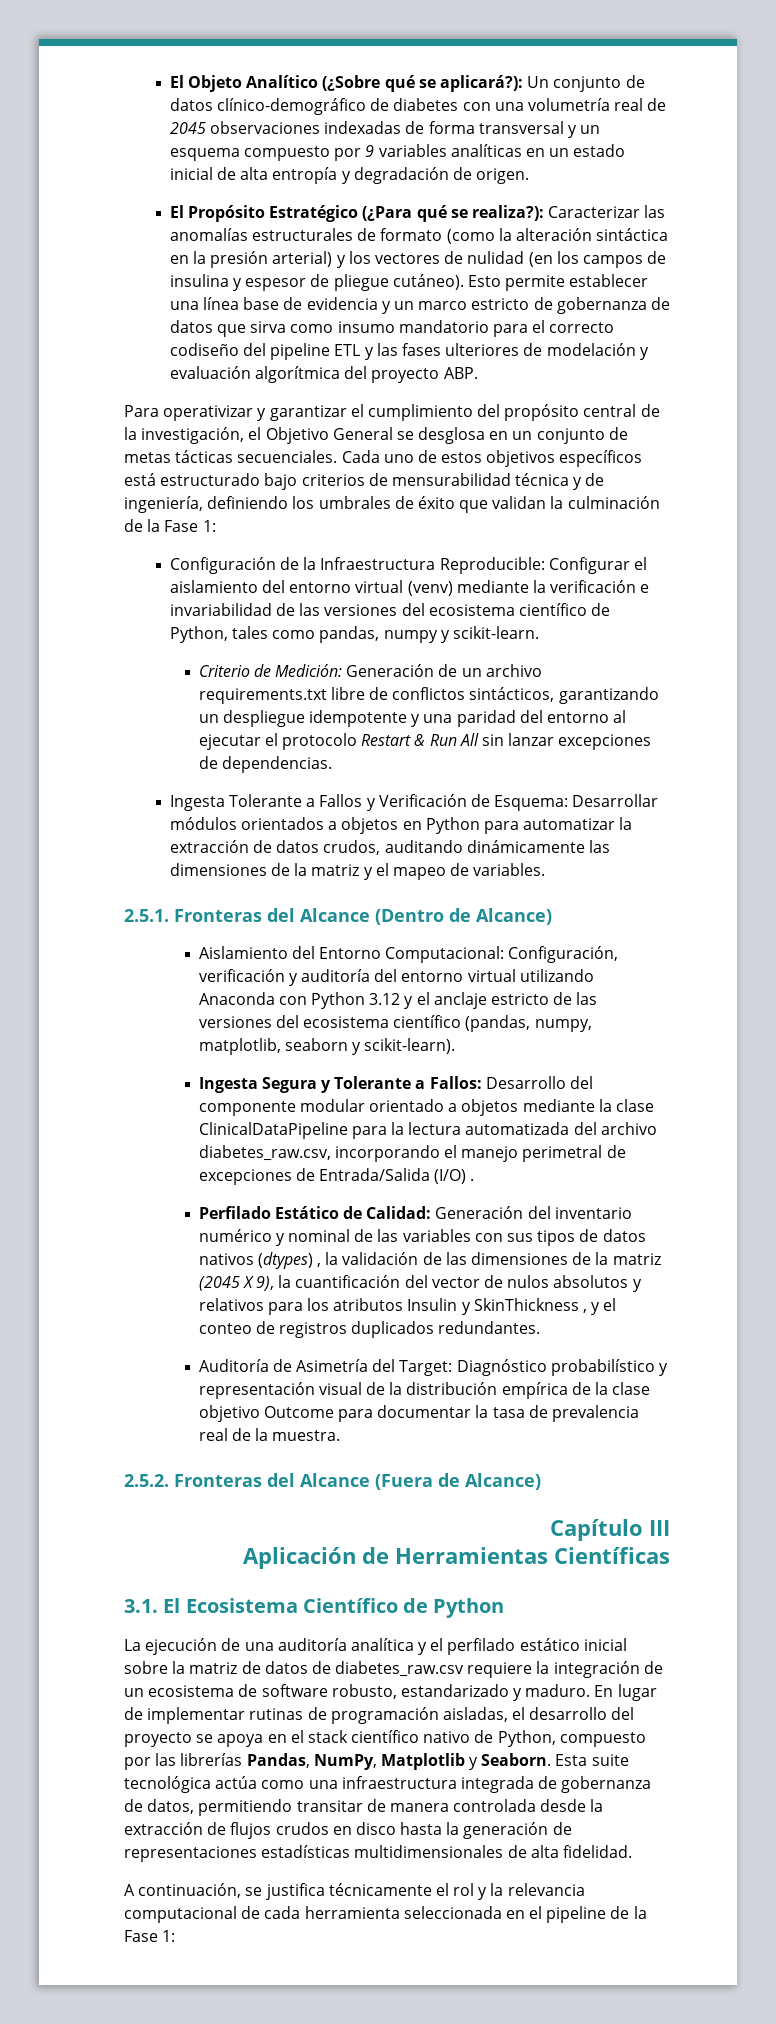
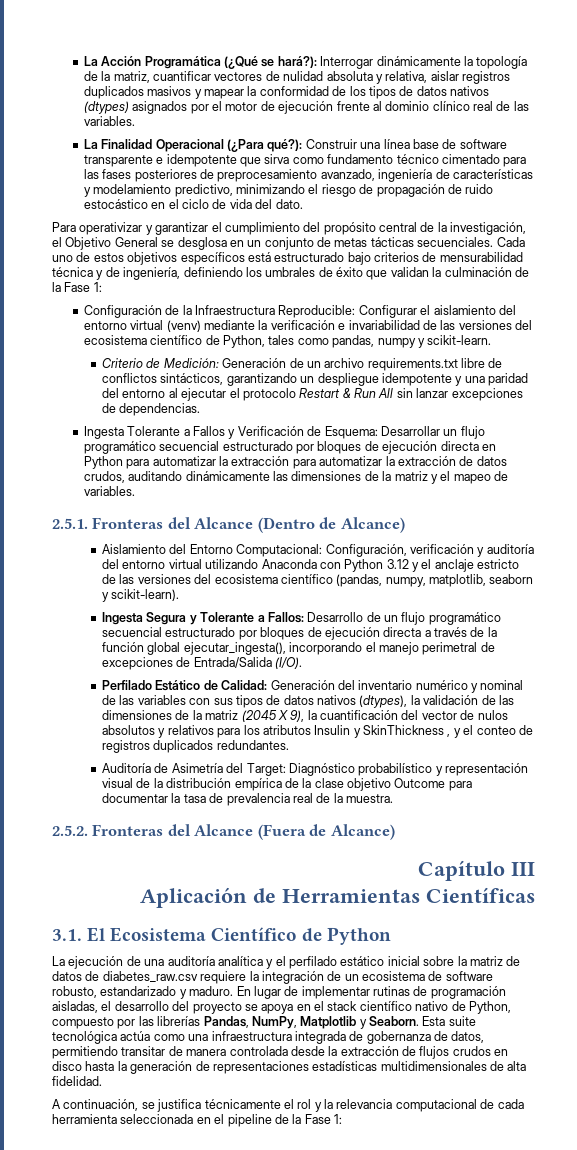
- El Objeto Analítico (¿Sobre qué se aplicará?): Un conjunto de datos clínico-demográfico de diabetes con una volumetría real de 2045 observaciones indexadas de forma transversal y un esquema compuesto por 9 variables analíticas en un estado inicial de alta entropía y degradación de origen.
- El Propósito Estratégico (¿Para qué se realiza?): Caracterizar las anomalías estructurales de formato (como la alteración sintáctica en la presión arterial) y los vectores de nulidad (en los campos de insulina y espesor de pliegue cutáneo). Esto permite establecer una línea base de evidencia y un marco estricto de gobernanza de datos que sirva como insumo mandatorio para el correcto codiseño del pipeline ETL y las fases ulteriores de modelación y evaluación algorítmica del proyecto ABP.
+ La Acción Programática (¿Qué se hará?): Interrogar dinámicamente la topología de la matriz, cuantificar vectores de nulidad absoluta y relativa, aislar registros duplicados masivos y mapear la conformidad de los tipos de datos nativos (dtypes) asignados por el motor de ejecución frente al dominio clínico real de las variables.
+ La Finalidad Operacional (¿Para qué?): Construir una línea base de software transparente e idempotente que sirva como fundamento técnico cimentado para las fases posteriores de preprocesamiento avanzado, ingeniería de características y modelamiento predictivo, minimizando el riesgo de propagación de ruido estocástico en el ciclo de vida del dato.
- Ingesta Tolerante a Fallos y Verificación de Esquema: Desarrollar módulos orientados a objetos en Python para automatizar la extracción de datos crudos, auditando dinámicamente las dimensiones de la matriz y el mapeo de variables.
+ Ingesta Tolerante a Fallos y Verificación de Esquema: Desarrollar un flujo programático secuencial estructurado por bloques de ejecución directa en Python para automatizar la extracción para automatizar la extracción de datos crudos, auditando dinámicamente las dimensiones de la matriz y el mapeo de variables.
- Ingesta Segura y Tolerante a Fallos: Desarrollo del componente modular orientado a objetos mediante la clase ClinicalDataPipeline para la lectura automatizada del archivo diabetes_raw.csv, incorporando el manejo perimetral de excepciones de Entrada/Salida (I/O) .
+ Ingesta Segura y Tolerante a Fallos: Desarrollo de un flujo programático secuencial estructurado por bloques de ejecución directa a través de la función global ejecutar_ingesta(), incorporando el manejo perimetral de excepciones de Entrada/Salida (I/O).
- Perfilado Estático de Calidad: Generación del inventario numérico y nominal de las variables con sus tipos de datos nativos (dtypes) , la validación de las dimensiones de la matriz (2045 X 9), la cuantificación del vector de nulos absolutos y relativos para los atributos Insulin y SkinThickness , y el conteo de registros duplicados redundantes.
+ Perfilado Estático de Calidad: Generación del inventario numérico y nominal de las variables con sus tipos de datos nativos (dtypes), la validación de las dimensiones de la matriz (2045 X 9), la cuantificación del vector de nulos absolutos y relativos para los atributos Insulin y SkinThickness , y el conteo de registros duplicados redundantes.

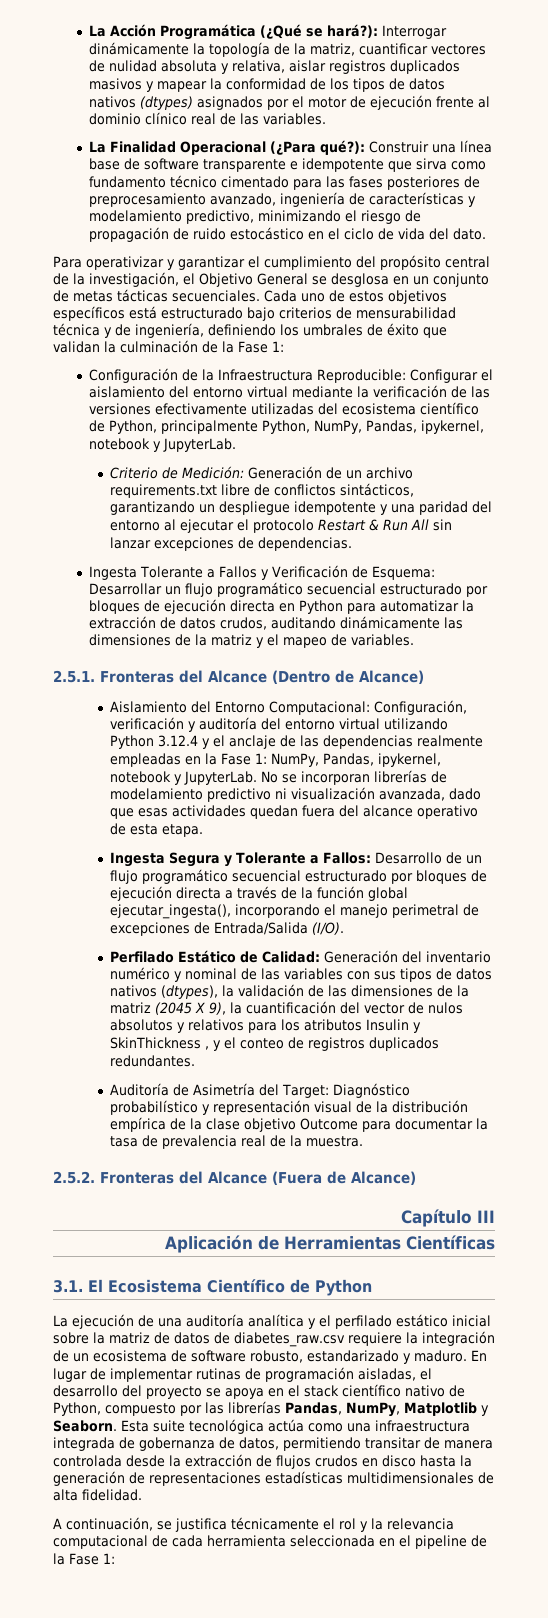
- Configuración de la Infraestructura Reproducible: Configurar el aislamiento del entorno virtual (venv) mediante la verificación e invariabilidad de las versiones del ecosistema científico de Python, tales como pandas, numpy y scikit-learn.
+ Configuración de la Infraestructura Reproducible: Configurar el aislamiento del entorno virtual mediante la verificación de las versiones efectivamente utilizadas del ecosistema científico de Python, principalmente Python, NumPy, Pandas, ipykernel, notebook y JupyterLab.
- Ingesta Tolerante a Fallos y Verificación de Esquema: Desarrollar un flujo programático secuencial estructurado por bloques de ejecución directa en Python para automatizar la extracción para automatizar la extracción de datos crudos, auditando dinámicamente las dimensiones de la matriz y el mapeo de variables.
+ Ingesta Tolerante a Fallos y Verificación de Esquema: Desarrollar un flujo programático secuencial estructurado por bloques de ejecución directa en Python para automatizar la extracción de datos crudos, auditando dinámicamente las dimensiones de la matriz y el mapeo de variables.
- Aislamiento del Entorno Computacional: Configuración, verificación y auditoría del entorno virtual utilizando Anaconda con Python 3.12 y el anclaje estricto de las versiones del ecosistema científico (pandas, numpy, matplotlib, seaborn y scikit-learn).
+ Aislamiento del Entorno Computacional: Configuración, verificación y auditoría del entorno virtual utilizando Python 3.12.4 y el anclaje de las dependencias realmente empleadas en la Fase 1: NumPy, Pandas, ipykernel, notebook y JupyterLab. No se incorporan librerías de modelamiento predictivo ni visualización avanzada, dado que esas actividades quedan fuera del alcance operativo de esta etapa.

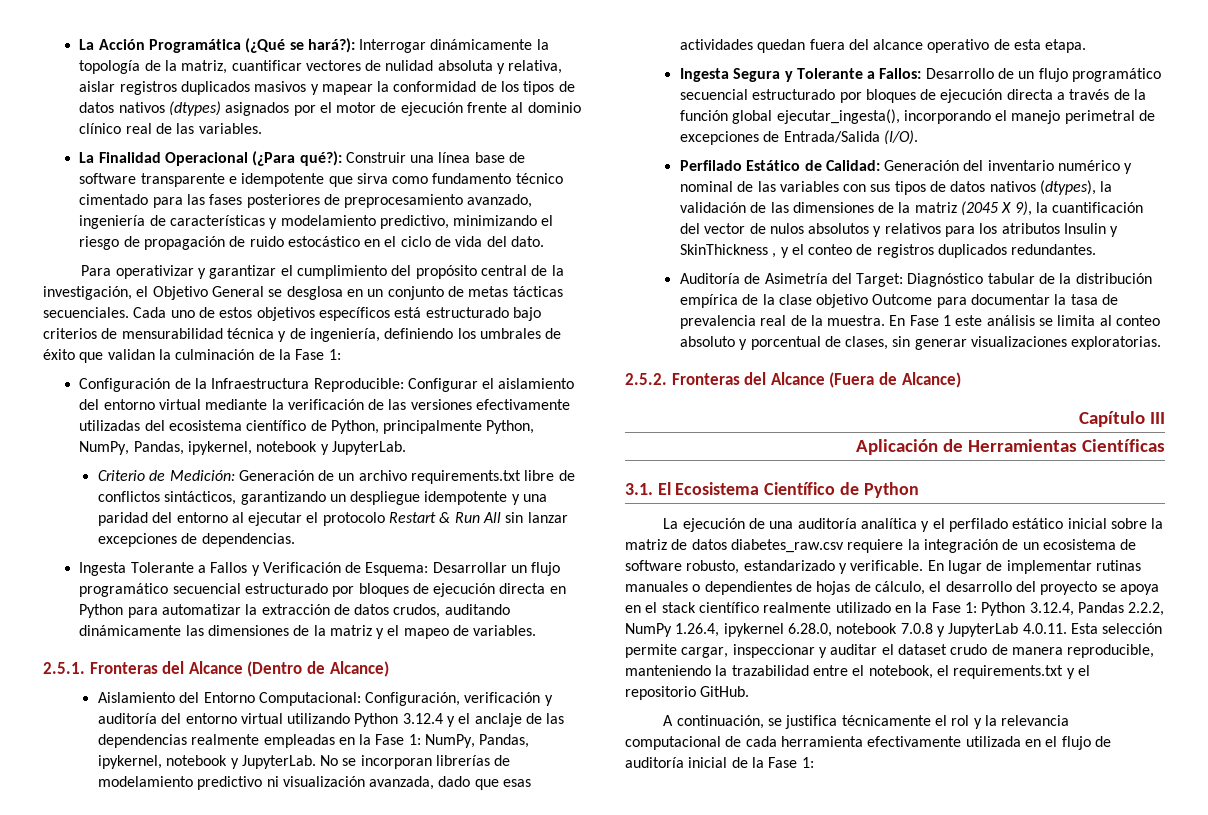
- Auditoría de Asimetría del Target: Diagnóstico probabilístico y representación visual de la distribución empírica de la clase objetivo Outcome para documentar la tasa de prevalencia real de la muestra.
+ Auditoría de Asimetría del Target: Diagnóstico tabular de la distribución empírica de la clase objetivo Outcome para documentar la tasa de prevalencia real de la muestra. En Fase 1 este análisis se limita al conteo absoluto y porcentual de clases, sin generar visualizaciones exploratorias.
- La ejecución de una auditoría analítica y el perfilado estático inicial sobre la matriz de datos de diabetes_raw.csv requiere la integración de un ecosistema de software robusto, estandarizado y maduro.
+ La ejecución de una auditoría analítica y el perfilado estático inicial sobre la matriz de datos diabetes_raw.csv requiere la integración de un ecosistema de software robusto, estandarizado y verificable.
- En lugar de implementar rutinas de programación aisladas, el desarrollo del proyecto se apoya en el stack científico nativo de Python, compuesto por las librerías Pandas, NumPy, Matplotlib y Seaborn. Esta suite tecnológica actúa como una infraestructura integrada de gobernanza de datos, permitiendo transitar de manera controlada desde la extracción de flujos crudos en disco hasta la generación de representaciones estadísticas multidimensionales de alta fidelidad.
+ En lugar de implementar rutinas manuales o dependientes de hojas de cálculo, el desarrollo del proyecto se apoya en el stack científico realmente utilizado en la Fase 1: Python 3.12.4, Pandas 2.2.2, NumPy 1.26.4, ipykernel 6.28.0, notebook 7.0.8 y JupyterLab 4.0.11. Esta selección permite cargar, inspeccionar y auditar el dataset crudo de manera reproducible, manteniendo la trazabilidad entre el notebook, el requirements.txt y el repositorio GitHub.
- A continuación, se justifica técnicamente el rol y la relevancia computacional de cada herramienta seleccionada en el pipeline de la Fase 1:
+ A continuación, se justifica técnicamente el rol y la relevancia computacional de cada herramienta efectivamente utilizada en el flujo de auditoría inicial de la Fase 1:

